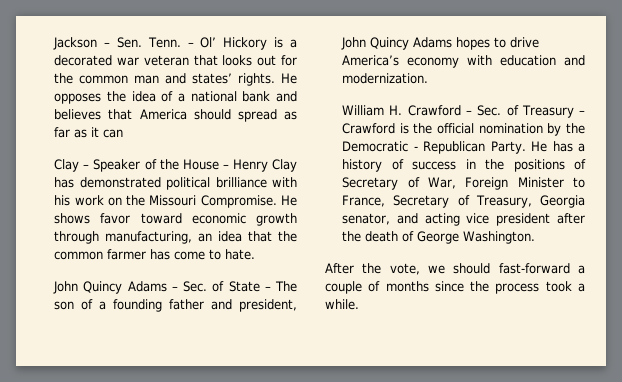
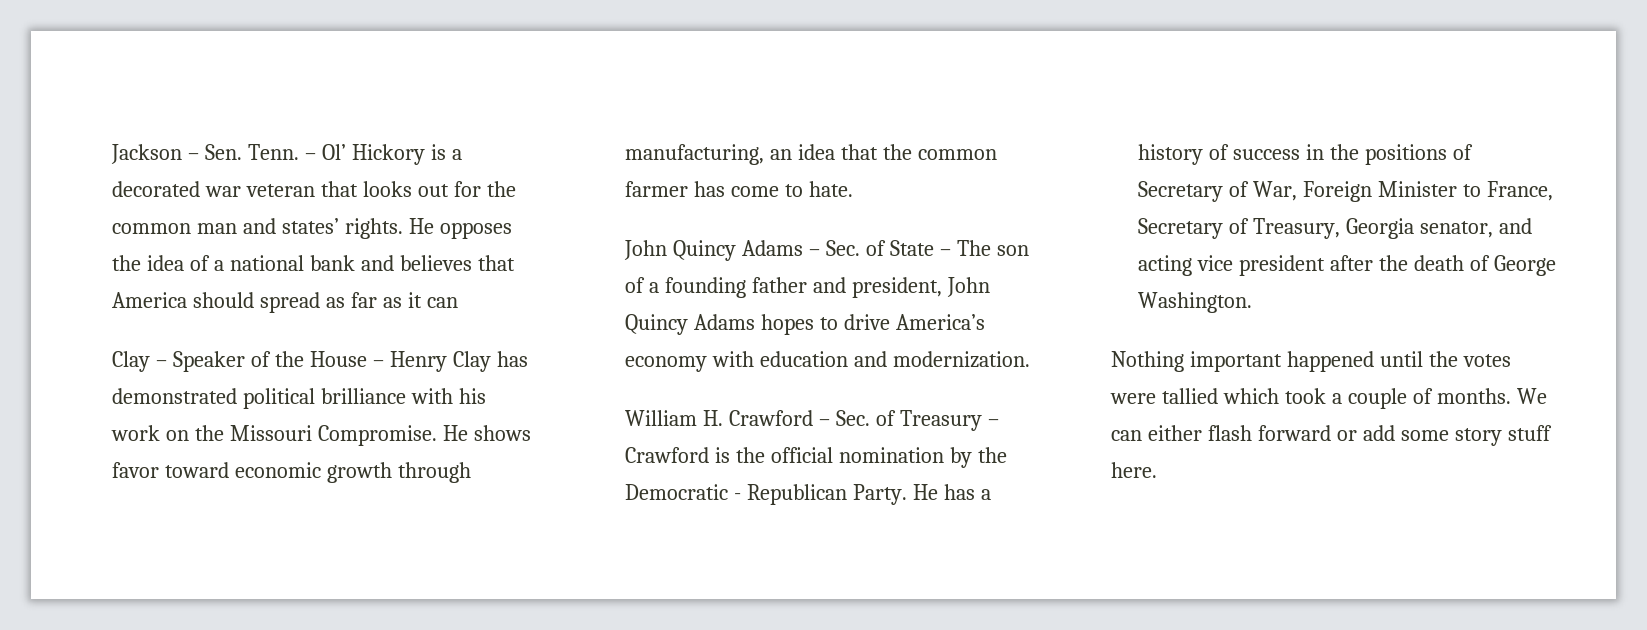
- After the vote, we should fast-forward a couple of months since the process took a while.
+ Nothing important happened until the votes were tallied which took a couple of months. We can either flash forward or add some story stuff here.

